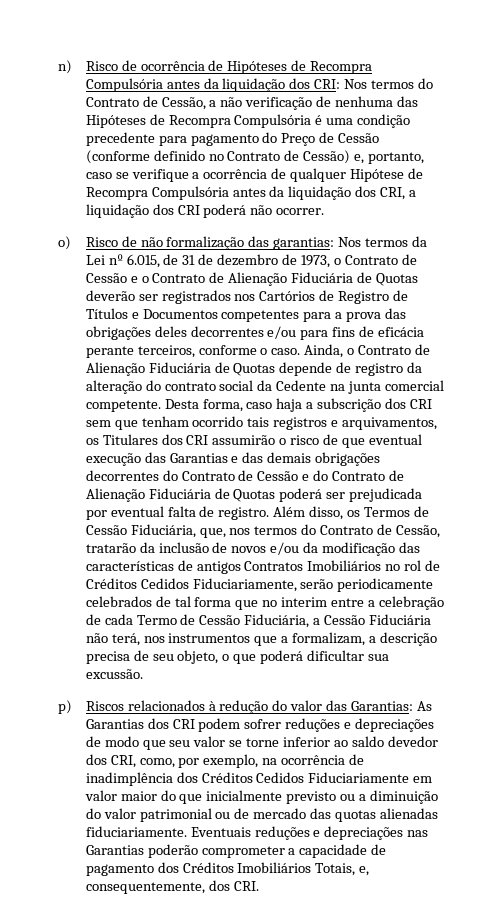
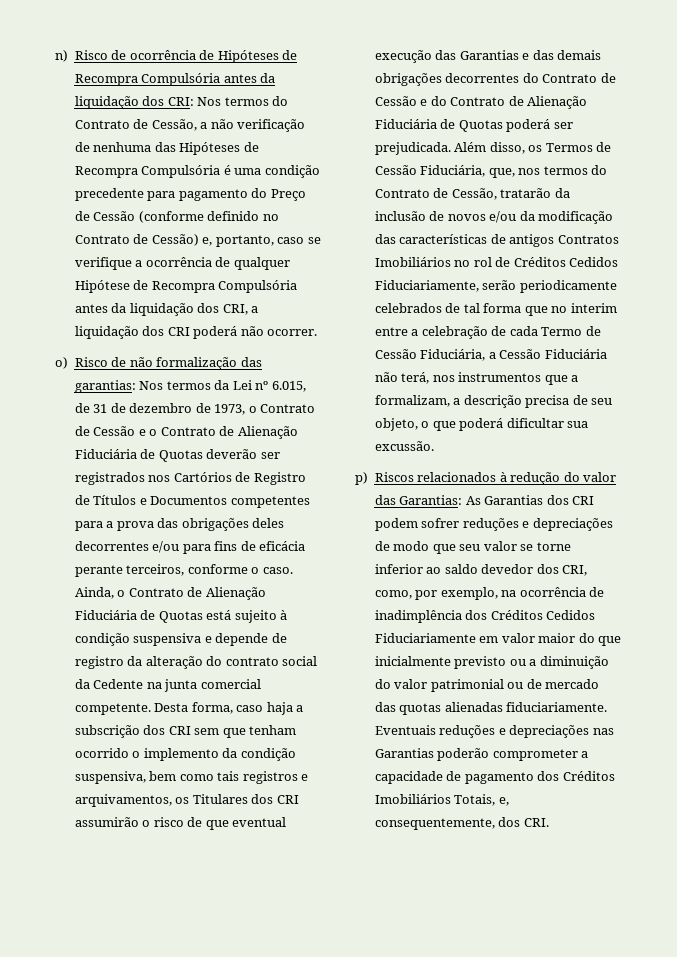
- Ainda, o Contrato de Alienação Fiduciária de Quotas depende de registro da alteração do contrato social da Cedente na junta comercial competente.
+ Ainda, o Contrato de Alienação Fiduciária de Quotas está sujeito à condição suspensiva e depende de registro da alteração do contrato social da Cedente na junta comercial competente.
- Desta forma, caso haja a subscrição dos CRI sem que tenham ocorrido tais registros e arquivamentos, os Titulares dos CRI assumirão o risco de que eventual execução das Garantias e das demais obrigações decorrentes do Contrato de Cessão e do Contrato de Alienação Fiduciária de Quotas poderá ser prejudicada por eventual falta de registro.
+ Desta forma, caso haja a subscrição dos CRI sem que tenham ocorrido o implemento da condição suspensiva, bem como tais registros e arquivamentos, os Titulares dos CRI assumirão o risco de que eventual execução das Garantias e das demais obrigações decorrentes do Contrato de Cessão e do Contrato de Alienação Fiduciária de Quotas poderá ser prejudicada.

